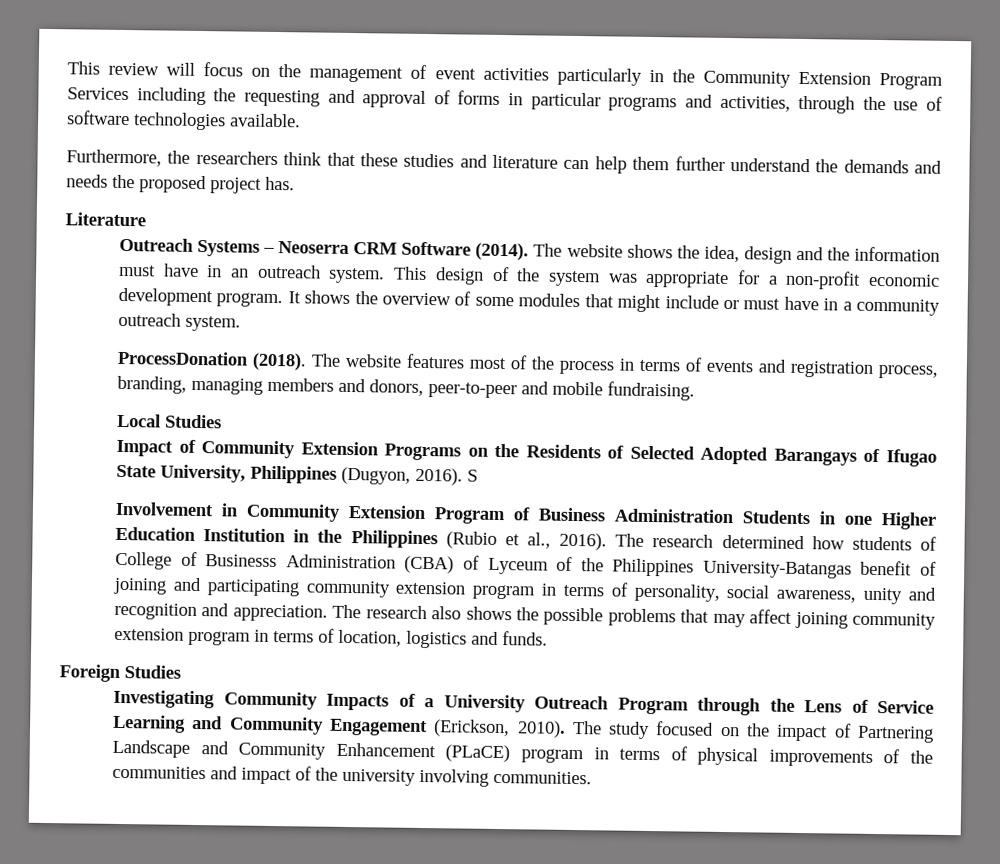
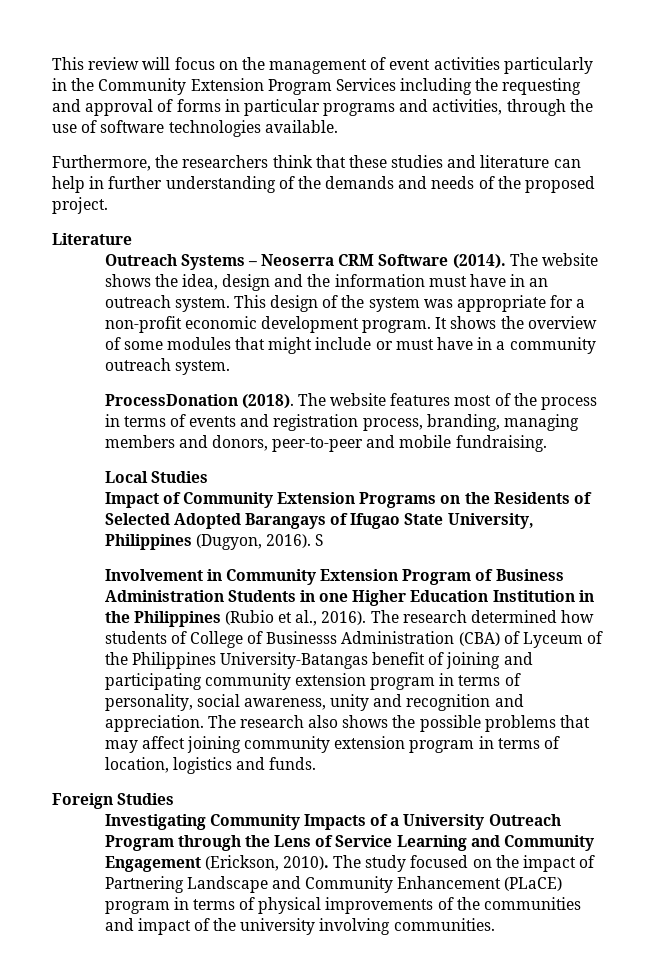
- Furthermore, the researchers think that these studies and literature can help them further understand the demands and needs the proposed project has.
+ Furthermore, the researchers think that these studies and literature can help in further understanding of the demands and needs of the proposed project.

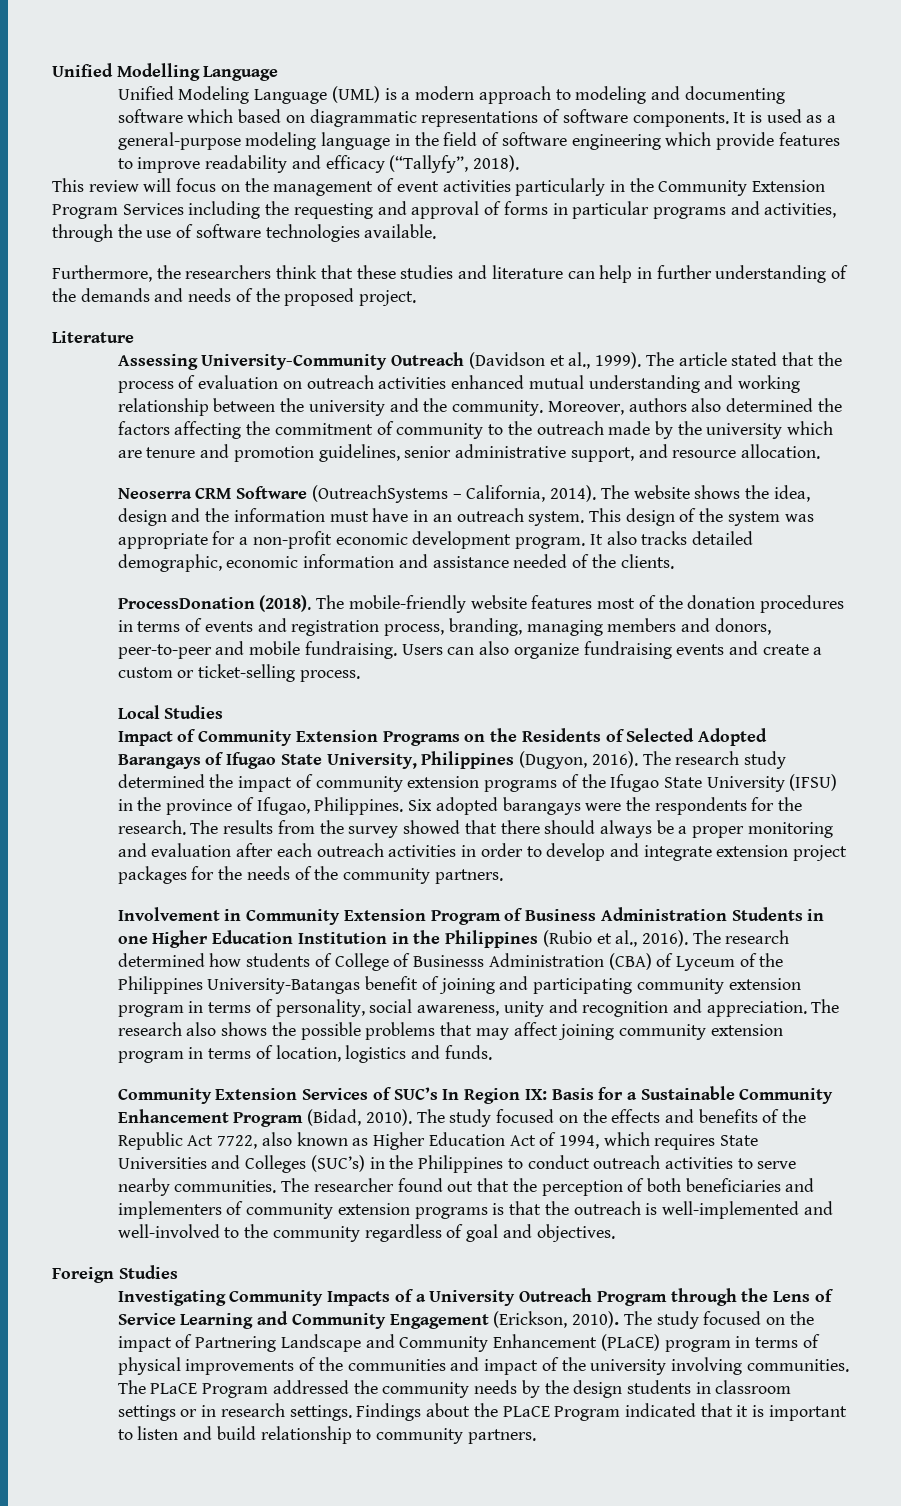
+ Unified Modelling Language
+ Unified Modeling Language (UML) is a modern approach to modeling and documenting software which based on diagrammatic representations of software components. It is used as a general-purpose modeling language in the field of software engineering which provide features to improve readability and efficacy (“Tallyfy”, 2018).
- Outreach Systems – Neoserra CRM Software (2014).
+ Assessing University-Community Outreach (Davidson et al., 1999). The article stated that the process of evaluation on outreach activities enhanced mutual understanding and working relationship between the university and the community. Moreover, authors also determined the factors affecting the commitment of community to the outreach made by the university which are tenure and promotion guidelines, senior administrative support, and resource allocation.
+ Neoserra CRM Software (OutreachSystems – California, 2014).
- It shows the overview of some modules that might include or must have in a community outreach system.
+ It also tracks detailed demographic, economic information and assistance needed of the clients.
- The website features most of the process in terms of events and registration process, branding, managing members and donors, peer-to-peer and mobile fundraising.
+ The mobile-friendly website features most of the donation procedures in terms of events and registration process, branding, managing members and donors, peer-to-peer and mobile fundraising. Users can also organize fundraising events and create a custom or ticket-selling process.
- S
+ The research study determined the impact of community extension programs of the Ifugao State University (IFSU) in the province of Ifugao, Philippines. Six adopted barangays were the respondents for the research. The results from the survey showed that there should always be a proper monitoring and evaluation after each outreach activities in order to develop and integrate extension project packages for the needs of the community partners.
+ Community Extension Services of SUC’s In Region IX: Basis for a Sustainable Community Enhancement Program (Bidad, 2010). The study focused on the effects and benefits of the Republic Act 7722, also known as Higher Education Act of 1994, which requires State Universities and Colleges (SUC’s) in the Philippines to conduct outreach activities to serve nearby communities. The researcher found out that the perception of both beneficiaries and implementers of community extension programs is that the outreach is well-implemented and well-involved to the community regardless of goal and objectives.
+ The PLaCE Program addressed the community needs by the design students in classroom settings or in research settings. Findings about the PLaCE Program indicated that it is important to listen and build relationship to community partners.

